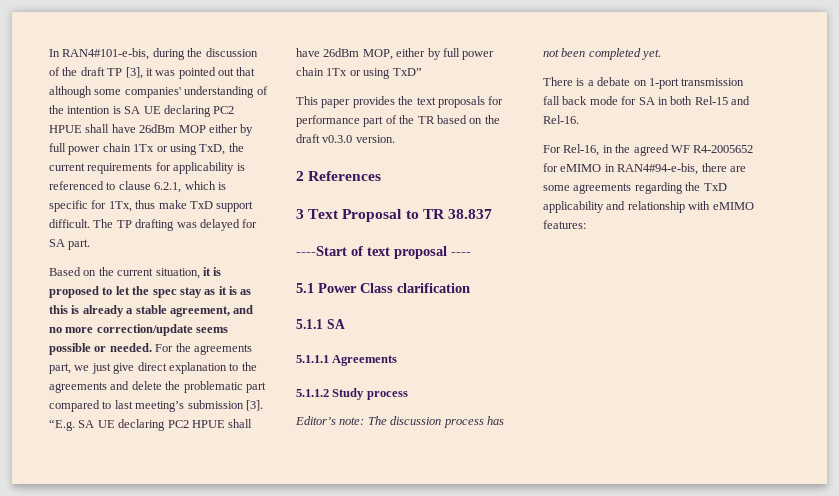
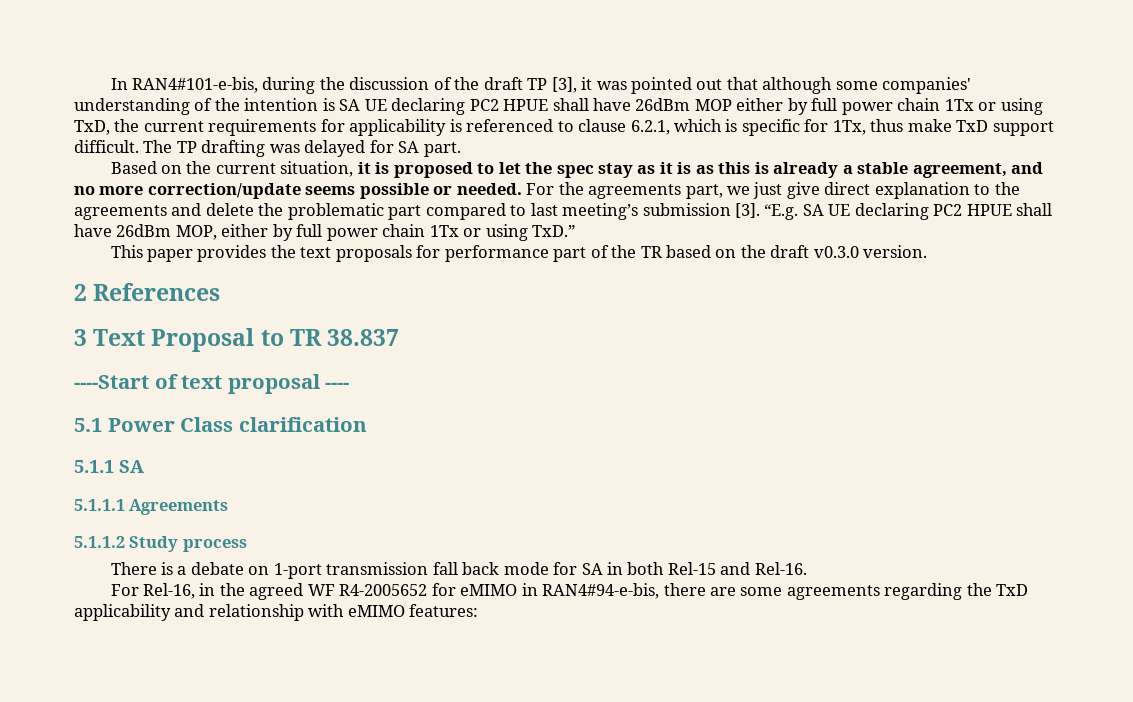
- “E.g. SA UE declaring PC2 HPUE shall have 26dBm MOP, either by full power chain 1Tx or using TxD”
+ “E.g. SA UE declaring PC2 HPUE shall have 26dBm MOP, either by full power chain 1Tx or using TxD.”
- Editor’s note: The discussion process has not been completed yet.

